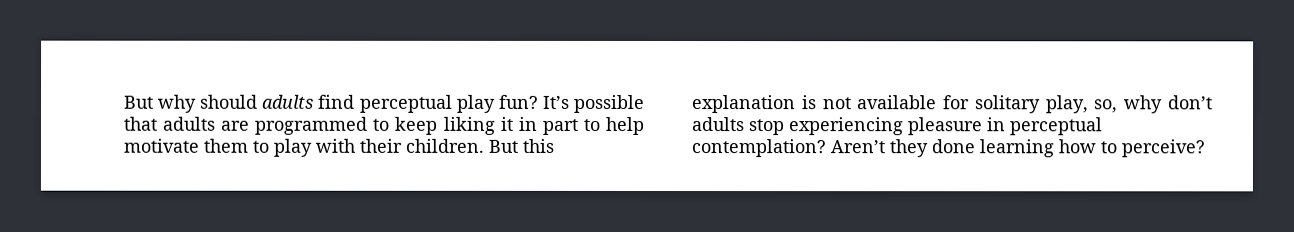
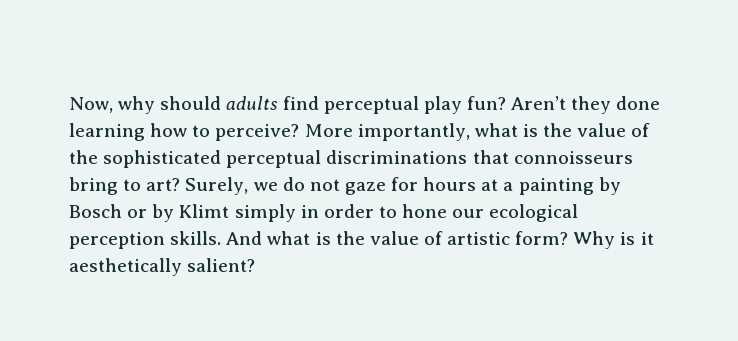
- But why should adults find perceptual play fun?
+ Now, why should adults find perceptual play fun?
- It’s possible that adults are programmed to keep liking it in part to help motivate them to play with their children. But this explanation is not available for solitary play, so, why don’t adults stop experiencing pleasure in perceptual contemplation?
+ More importantly, what is the value of the sophisticated perceptual discriminations that connoisseurs bring to art? Surely, we do not gaze for hours at a painting by Bosch or by Klimt simply in order to hone our ecological perception skills. And what is the value of artistic form? Why is it aesthetically salient?

